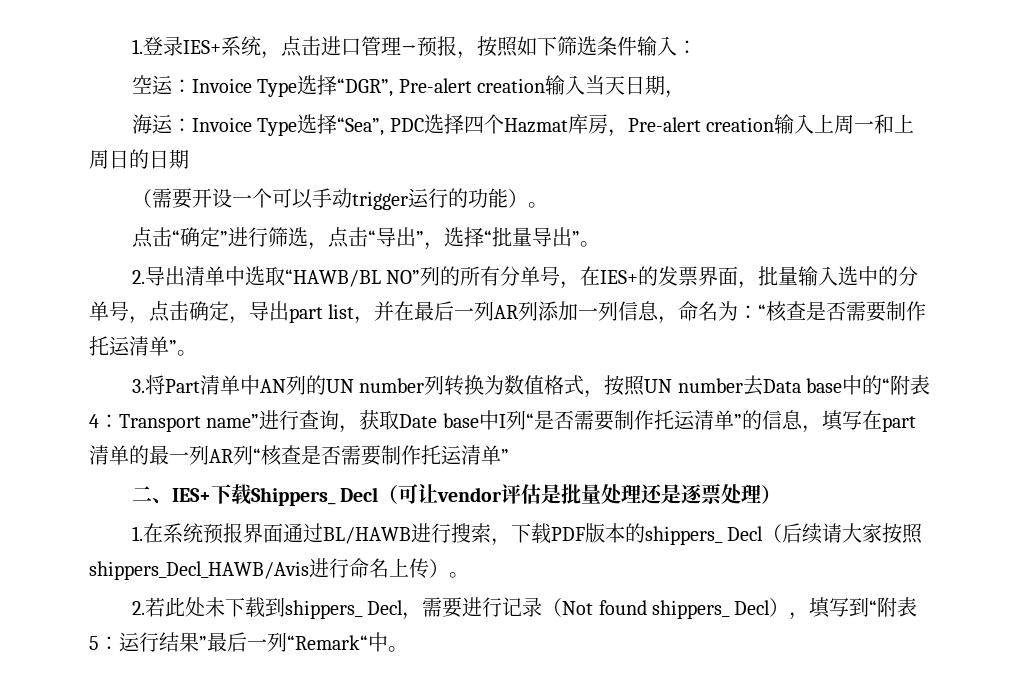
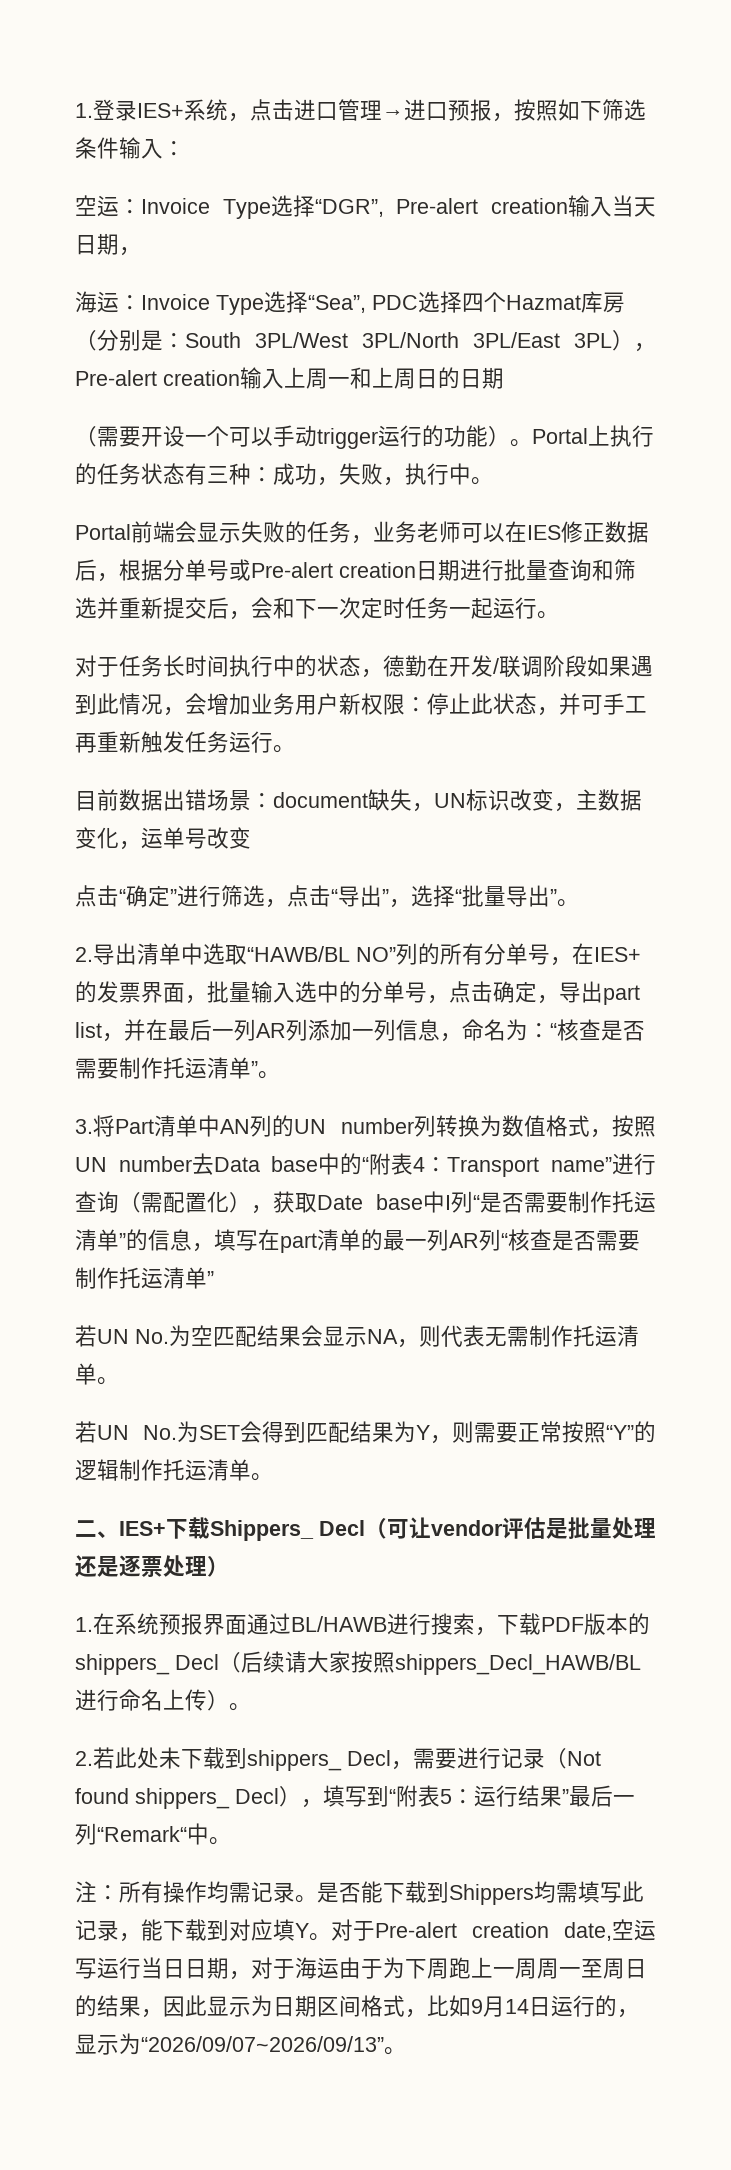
- 1.登录IES+系统，点击进口管理→预报，按照如下筛选条件输入：
+ 1.登录IES+系统，点击进口管理→进口预报，按照如下筛选条件输入：
- 海运：Invoice Type选择“Sea”, PDC选择四个Hazmat库房，Pre-alert creation输入上周一和上周日的日期
+ 海运：Invoice Type选择“Sea”, PDC选择四个Hazmat库房（分别是：South 3PL/West 3PL/North 3PL/East 3PL），Pre-alert creation输入上周一和上周日的日期
+ Portal上执行的任务状态有三种：成功，失败，执行中。
+ Portal前端会显示失败的任务，业务老师可以在IES修正数据后，根据分单号或Pre-alert creation日期进行批量查询和筛选并重新提交后，会和下一次定时任务一起运行。
+ 对于任务长时间执行中的状态，德勤在开发/联调阶段如果遇到此情况，会增加业务用户新权限：停止此状态，并可手工再重新触发任务运行。
+ 目前数据出错场景：document缺失，UN标识改变，主数据变化，运单号改变
- 3.将Part清单中AN列的UN number列转换为数值格式，按照UN number去Data base中的“附表4：Transport name”进行查询，获取Date base中I列“是否需要制作托运清单”的信息，填写在part清单的最一列AR列“核查是否需要制作托运清单”
+ 3.将Part清单中AN列的UN number列转换为数值格式，按照UN number去Data base中的“附表4：Transport name”进行查询（需配置化），获取Date base中I列“是否需要制作托运清单”的信息，填写在part清单的最一列AR列“核查是否需要制作托运清单”
+ 若UN No.为空匹配结果会显示NA，则代表无需制作托运清单。
+ 若UN No.为SET会得到匹配结果为Y，则需要正常按照“Y”的逻辑制作托运清单。
- 1.在系统预报界面通过BL/HAWB进行搜索，下载PDF版本的shippers_ Decl（后续请大家按照shippers_Decl_HAWB/Avis进行命名上传）。
+ 1.在系统预报界面通过BL/HAWB进行搜索，下载PDF版本的shippers_ Decl（后续请大家按照shippers_Decl_HAWB/BL进行命名上传）。
+ 注：所有操作均需记录。是否能下载到Shippers均需填写此记录，能下载到对应填Y。对于Pre-alert creation date,空运写运行当日日期，对于海运由于为下周跑上一周周一至周日的结果，因此显示为日期区间格式，比如9月14日运行的，显示为“2026/09/07~2026/09/13”。

